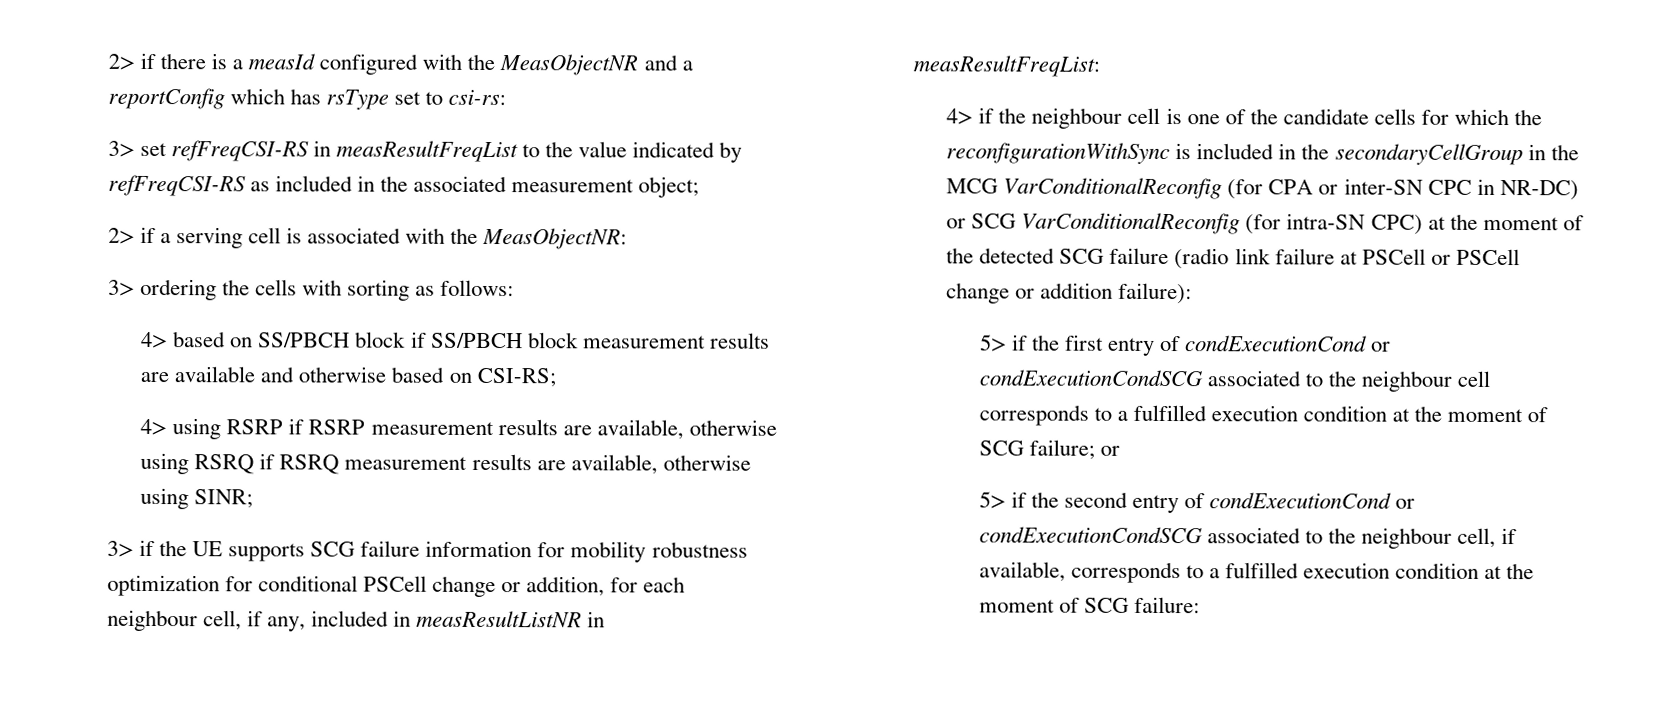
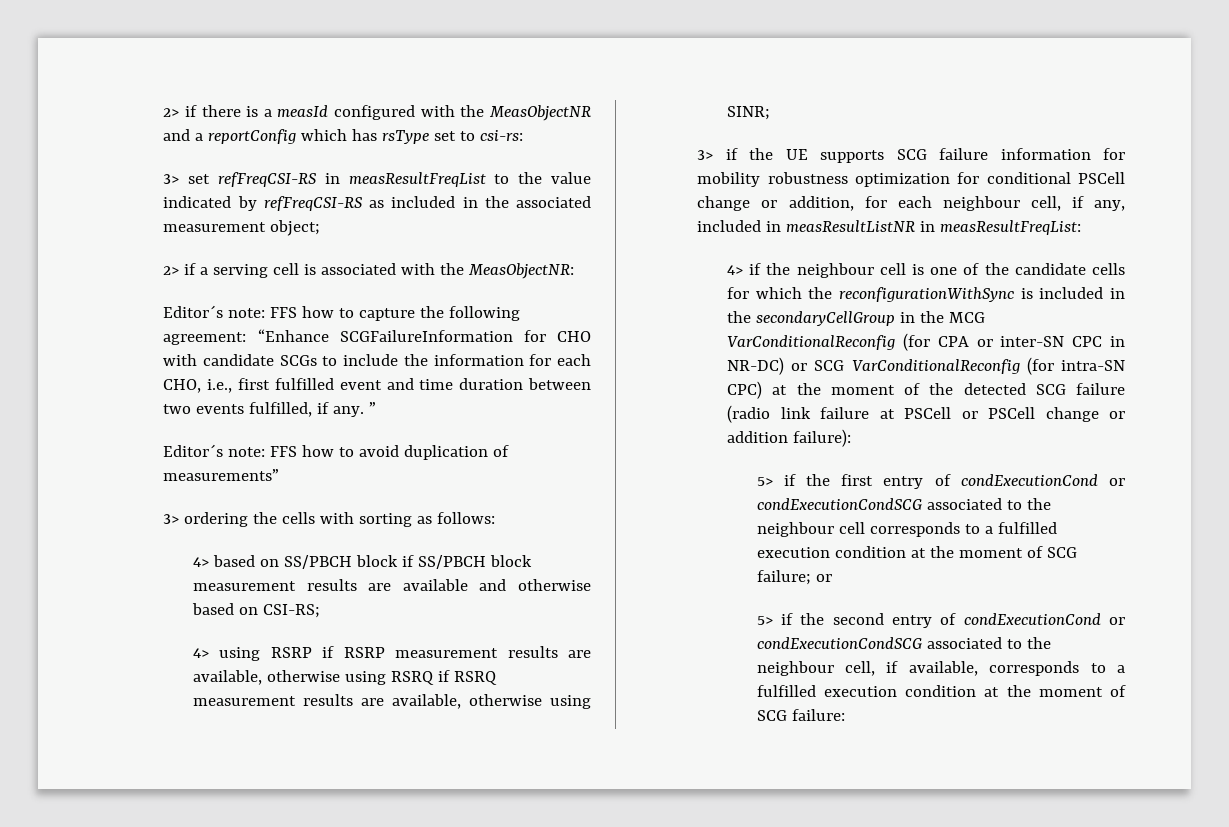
+ Editor´s note: FFS how to capture the following agreement: “Enhance SCGFailureInformation for CHO with candidate SCGs to include the information for each CHO, i.e., first fulfilled event and time duration between two events fulfilled, if any. ”
+ Editor´s note: FFS how to avoid duplication of measurements”

